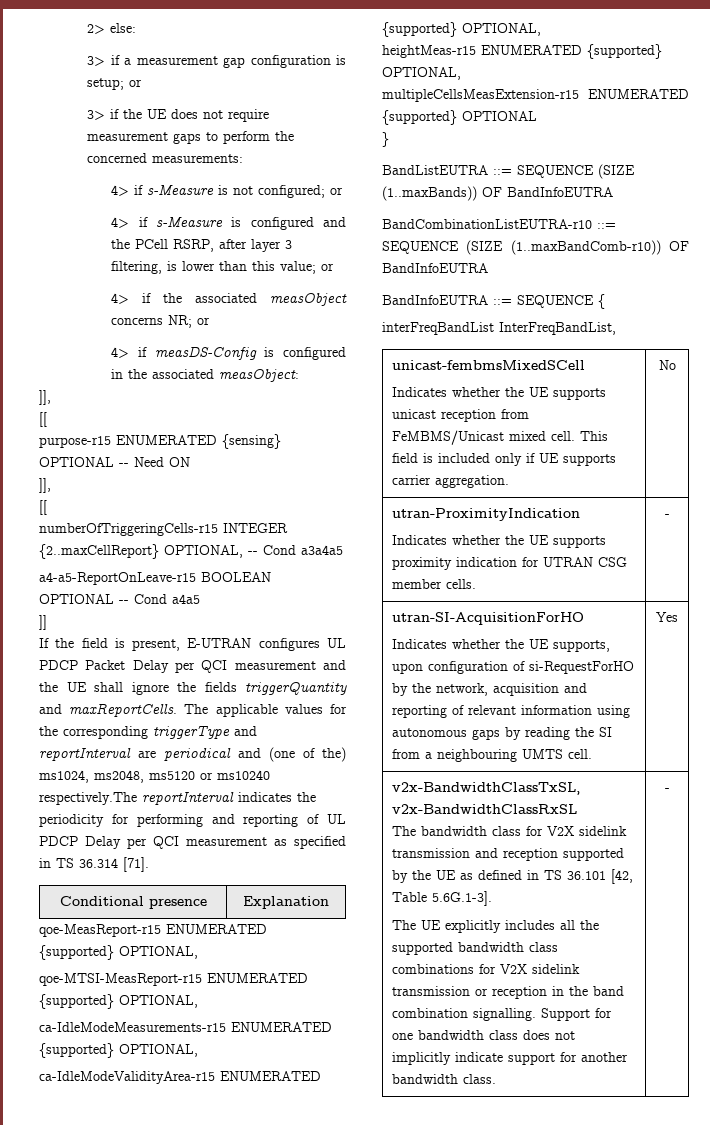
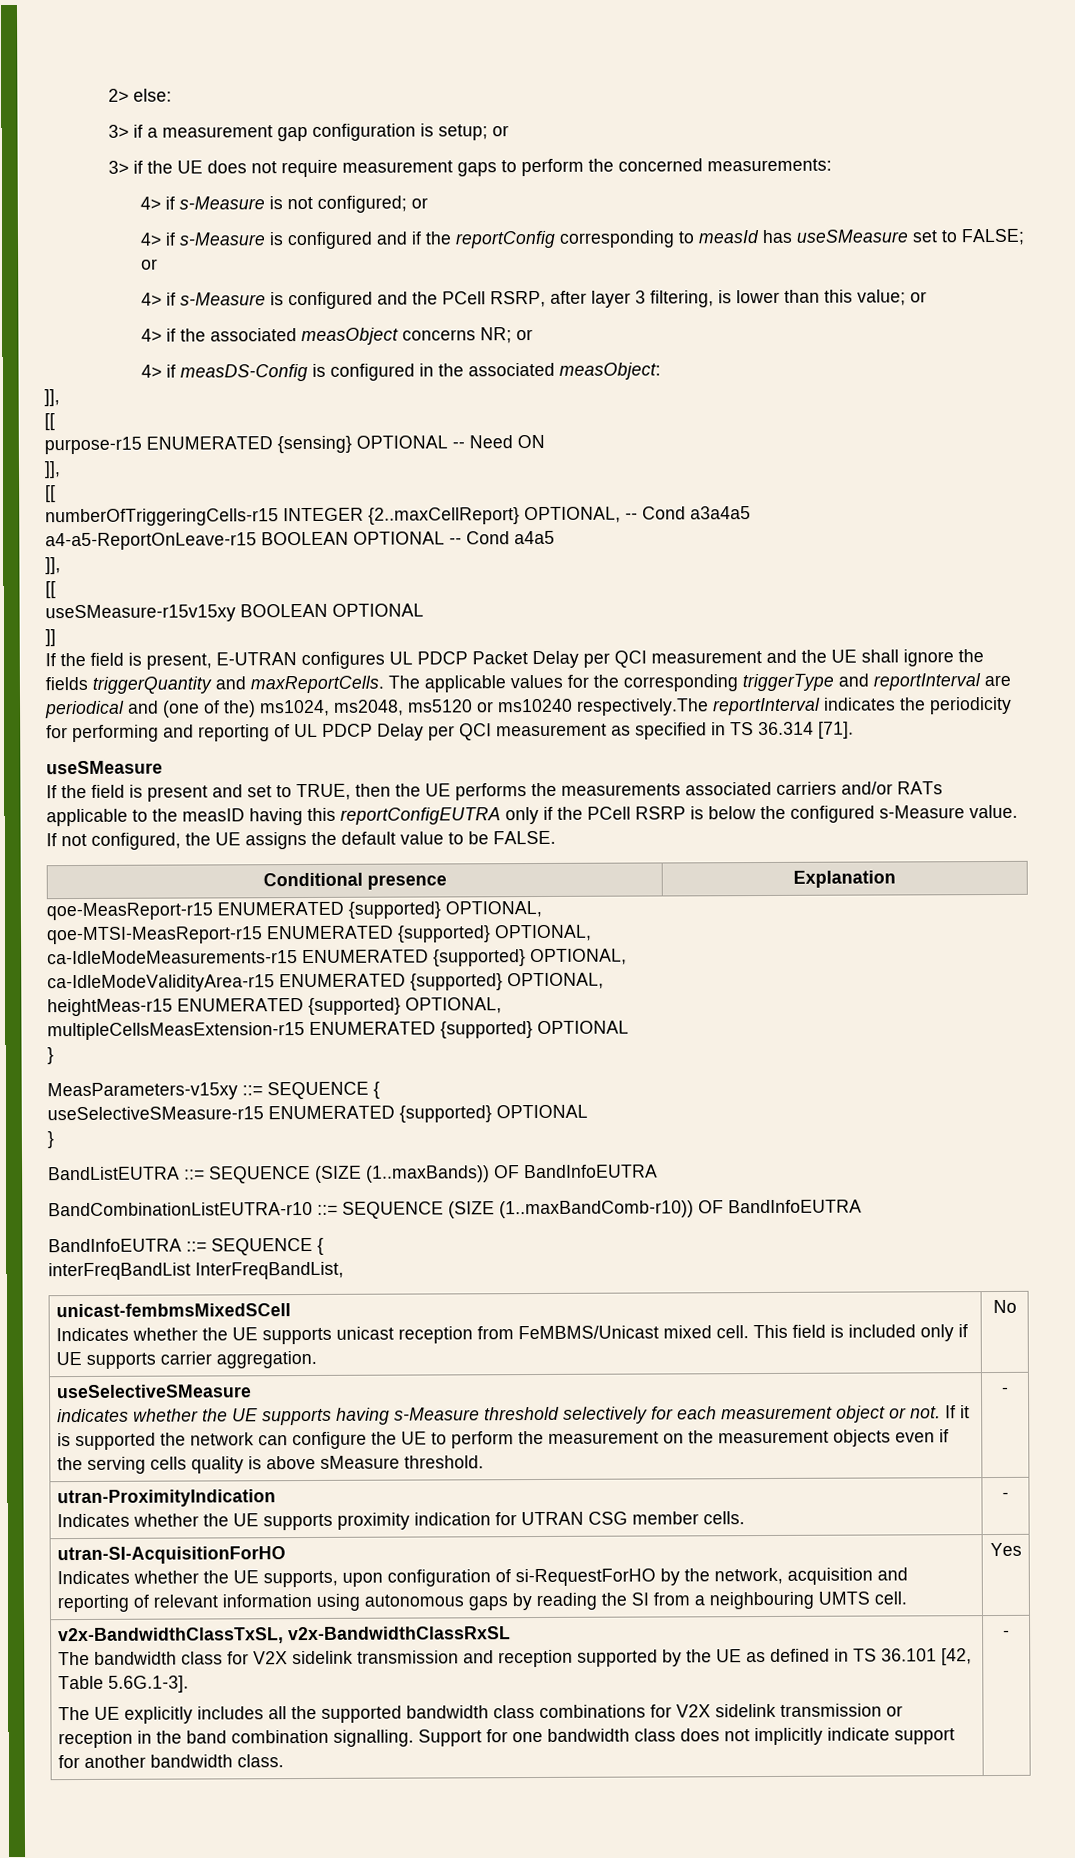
+ 4> if s-Measure is configured and if the reportConfig corresponding to measId has useSMeasure set to FALSE; or
  a4-a5-ReportOnLeave-r15 BOOLEAN OPTIONAL -- Cond a4a5
+ ]],
+ [[
+ useSMeasure-r15v15xy BOOLEAN OPTIONAL
  The applicable values for the corresponding triggerType and reportInterval are periodical and (one of the) ms1024, ms2048, ms5120 or ms10240 respectively.The reportInterval indicates the periodicity for performing and reporting of UL PDCP Delay per QCI measurement as specified in TS 36.314 [71].
+ useSMeasure
+ If the field is present and set to TRUE, then the UE performs the measurements associated carriers and/or RATs applicable to the measID having this reportConfigEUTRA only if the PCell RSRP is below the configured s-Measure value. If not configured, the UE assigns the default value to be FALSE.
+ MeasParameters-v15xy ::= SEQUENCE {
+ useSelectiveSMeasure-r15 ENUMERATED {supported} OPTIONAL
+ }
+ useSelectiveSMeasure
+ indicates whether the UE supports having s-Measure threshold selectively for each measurement object or not. If it is supported the network can configure the UE to perform the measurement on the measurement objects even if the serving cells quality is above sMeasure threshold. | -

